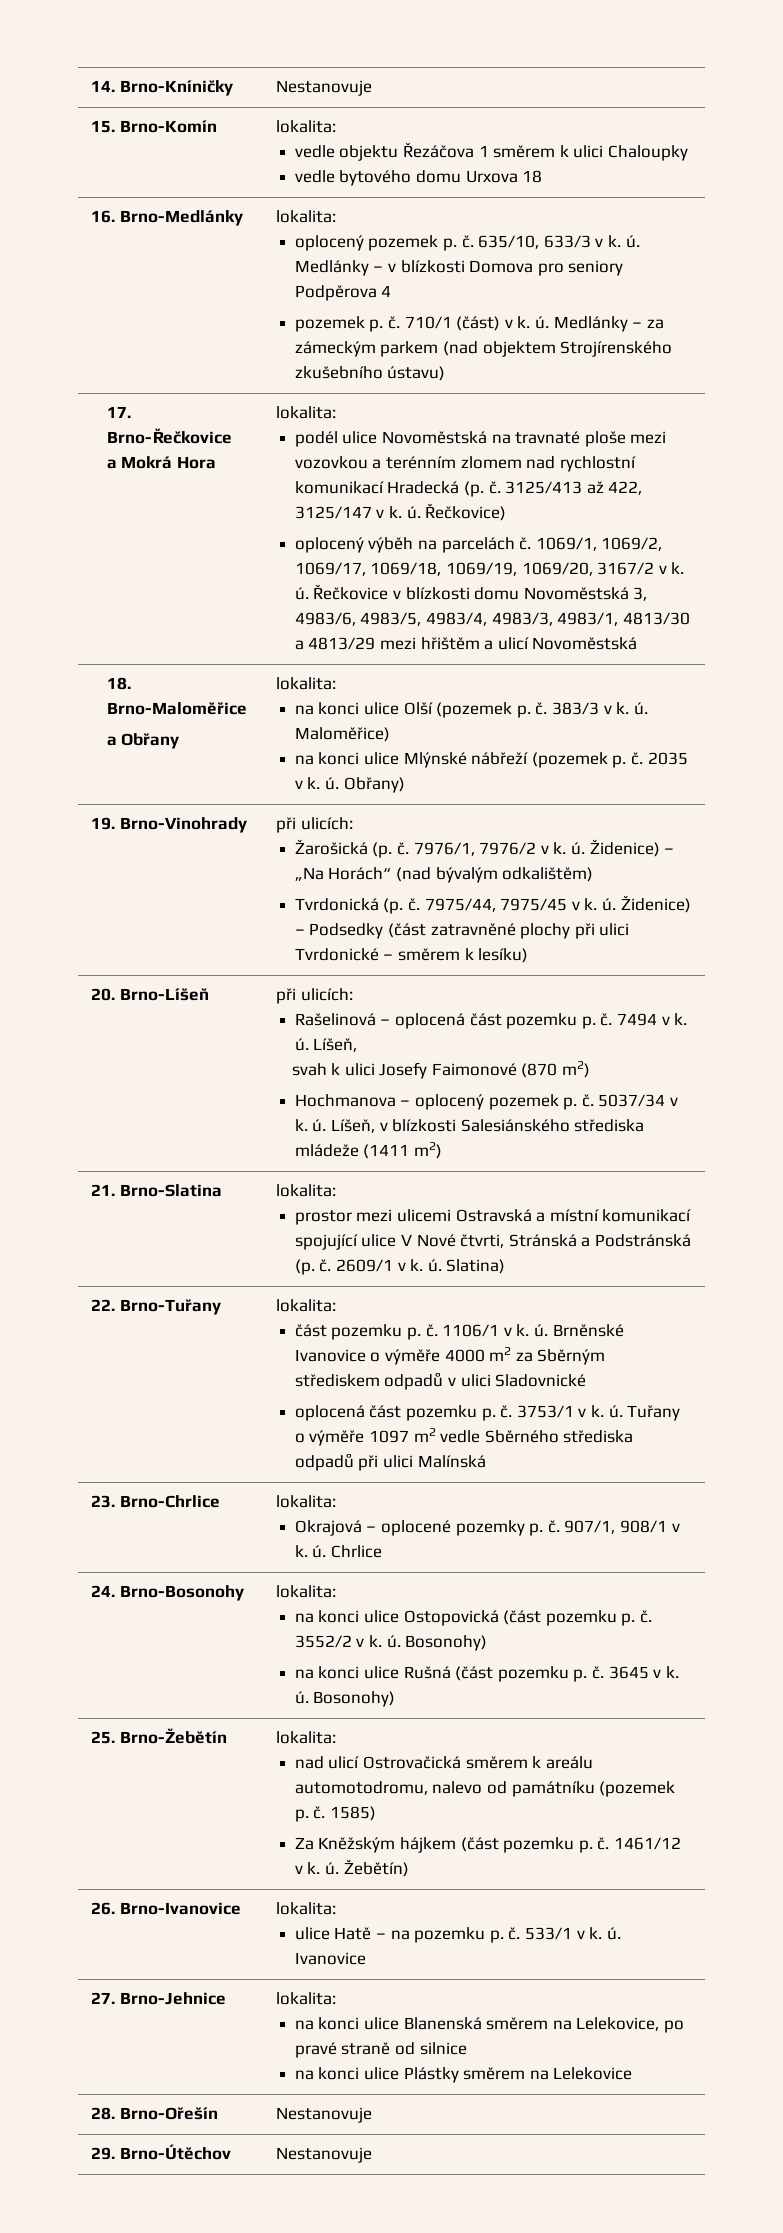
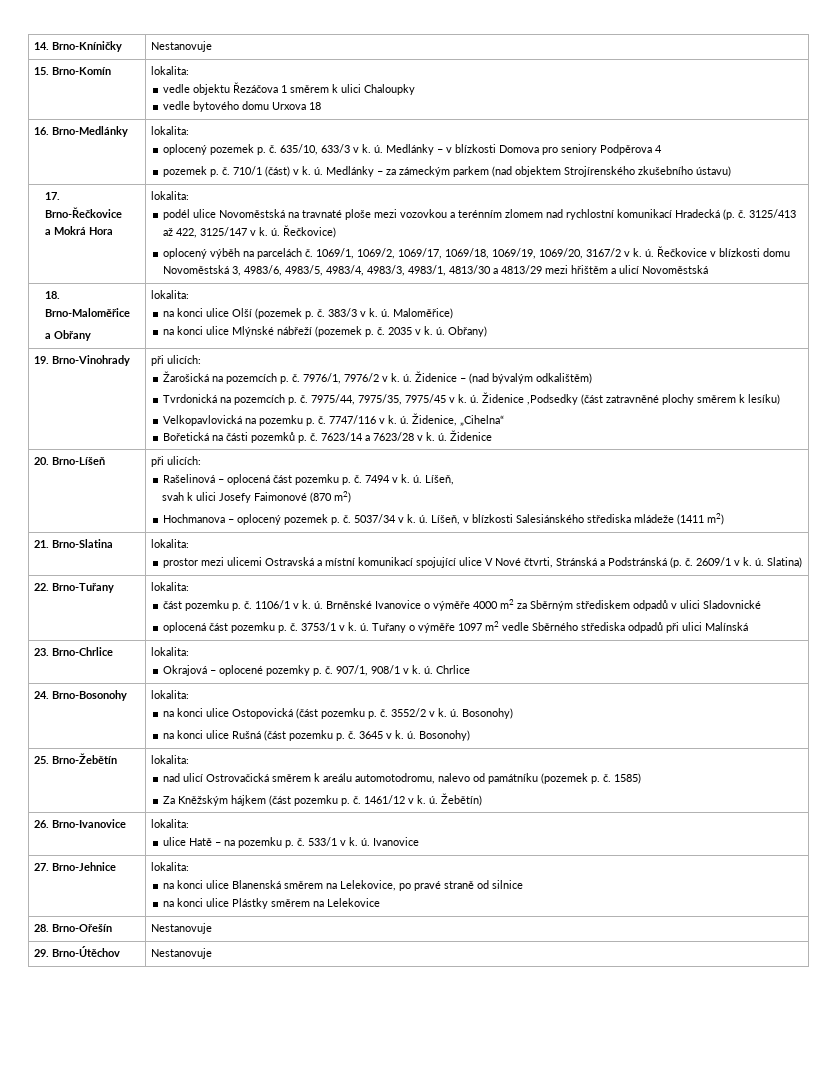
- Žarošická (p. č.
+ Žarošická na pozemcích p. č.
- Židenice) – „Na Horách“ (nad bývalým odkalištěm)
+ Židenice – (nad bývalým odkalištěm)
- Tvrdonická (p. č.
+ Tvrdonická na pozemcích p. č.
- 7975/44, 7975/45 v k. ú.
+ 7975/44, 7975/35, 7975/45 v k. ú.
- Židenice) – Podsedky (část zatravněné plochy při ulici Tvrdonické – směrem k lesíku)
+ Židenice ,Podsedky (část zatravněné plochy směrem k lesíku)
+ Velkopavlovická na pozemku p. č. 7747/116 v k. ú. Židenice, „Cihelna“
+ Bořetická na části pozemků p. č. 7623/14 a 7623/28 v k. ú. Židenice

